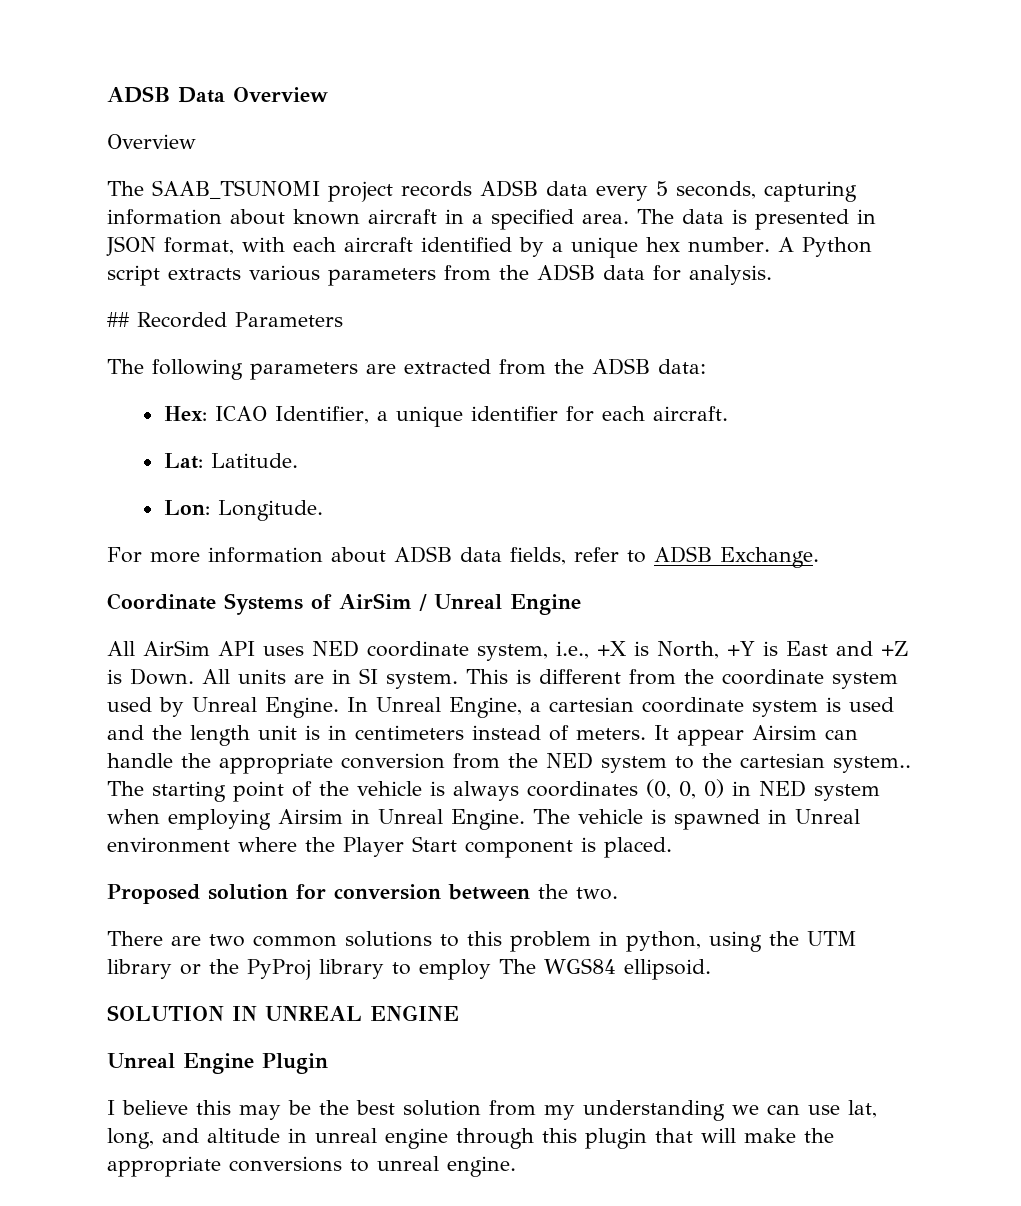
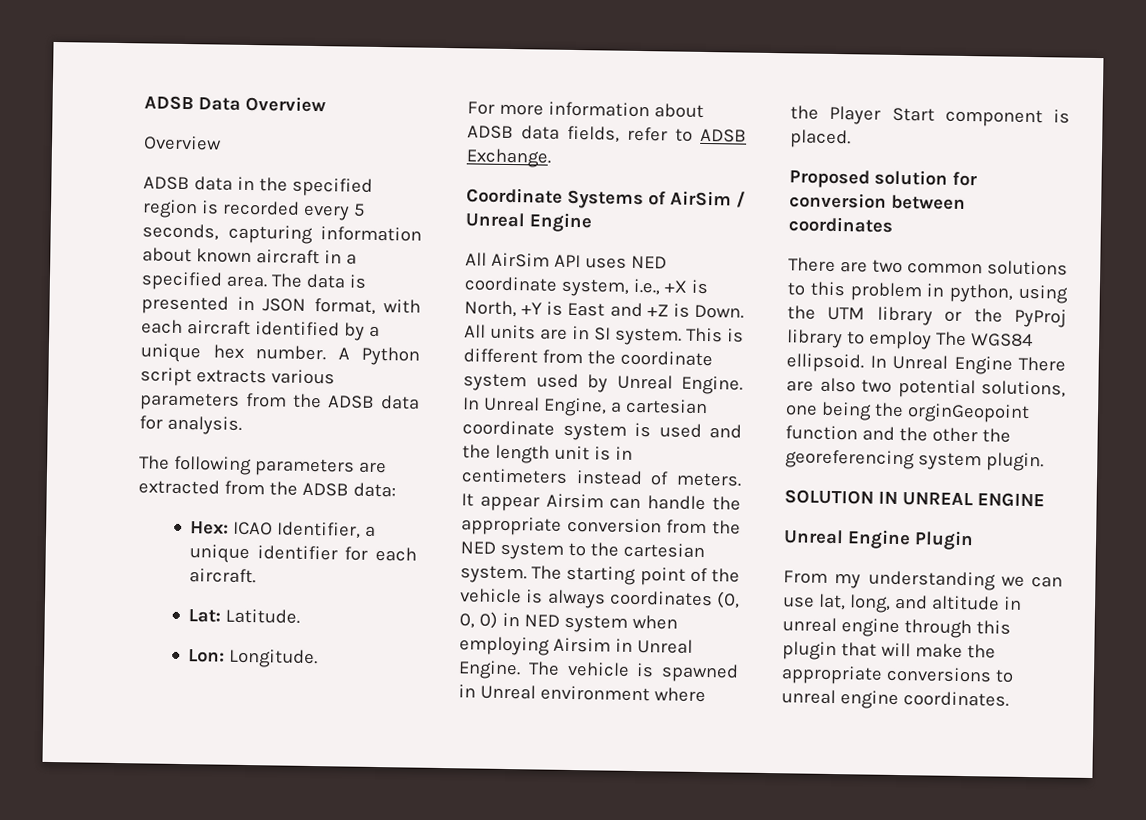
- The SAAB_TSUNOMI project records ADSB data every 5 seconds, capturing information about known aircraft in a specified area.
+ ADSB data in the specified region is recorded every 5 seconds, capturing information about known aircraft in a specified area.
- ## Recorded Parameters
- It appear Airsim can handle the appropriate conversion from the NED system to the cartesian system..
+ It appear Airsim can handle the appropriate conversion from the NED system to the cartesian system.
- Proposed solution for conversion between the two.
+ Proposed solution for conversion between coordinates
+ In Unreal Engine There are also two potential solutions, one being the orginGeopoint function and the other the georeferencing system plugin.
- I believe this may be the best solution from my understanding we can use lat, long, and altitude in unreal engine through this plugin that will make the appropriate conversions to unreal engine.
+ From my understanding we can use lat, long, and altitude in unreal engine through this plugin that will make the appropriate conversions to unreal engine coordinates.

